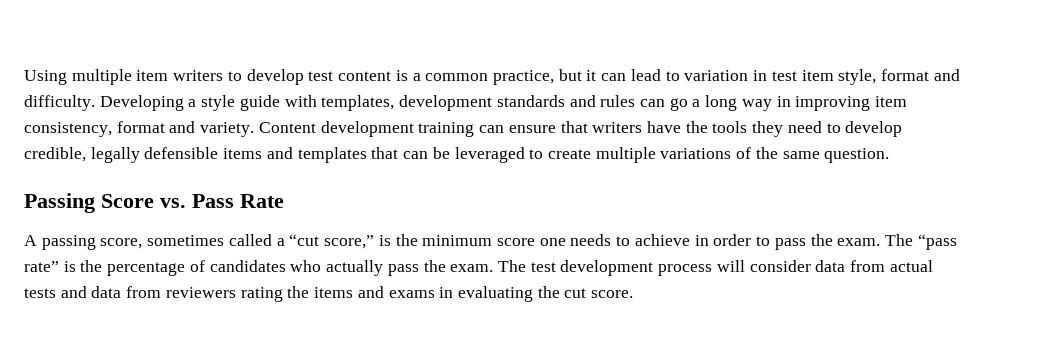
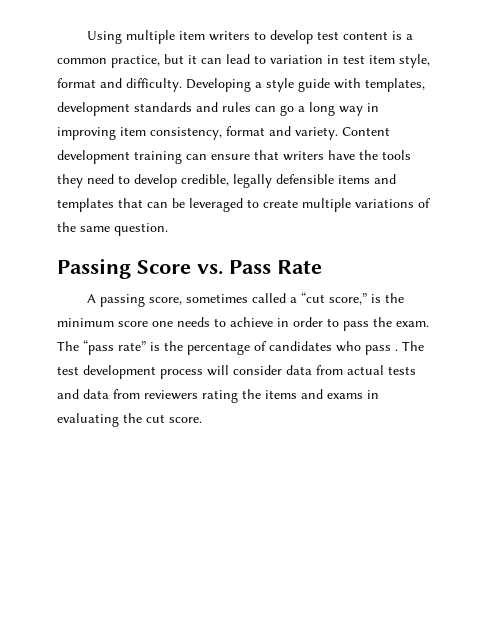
- The “pass rate” is the percentage of candidates who actually pass the exam.
+ The “pass rate” is the percentage of candidates who pass .

